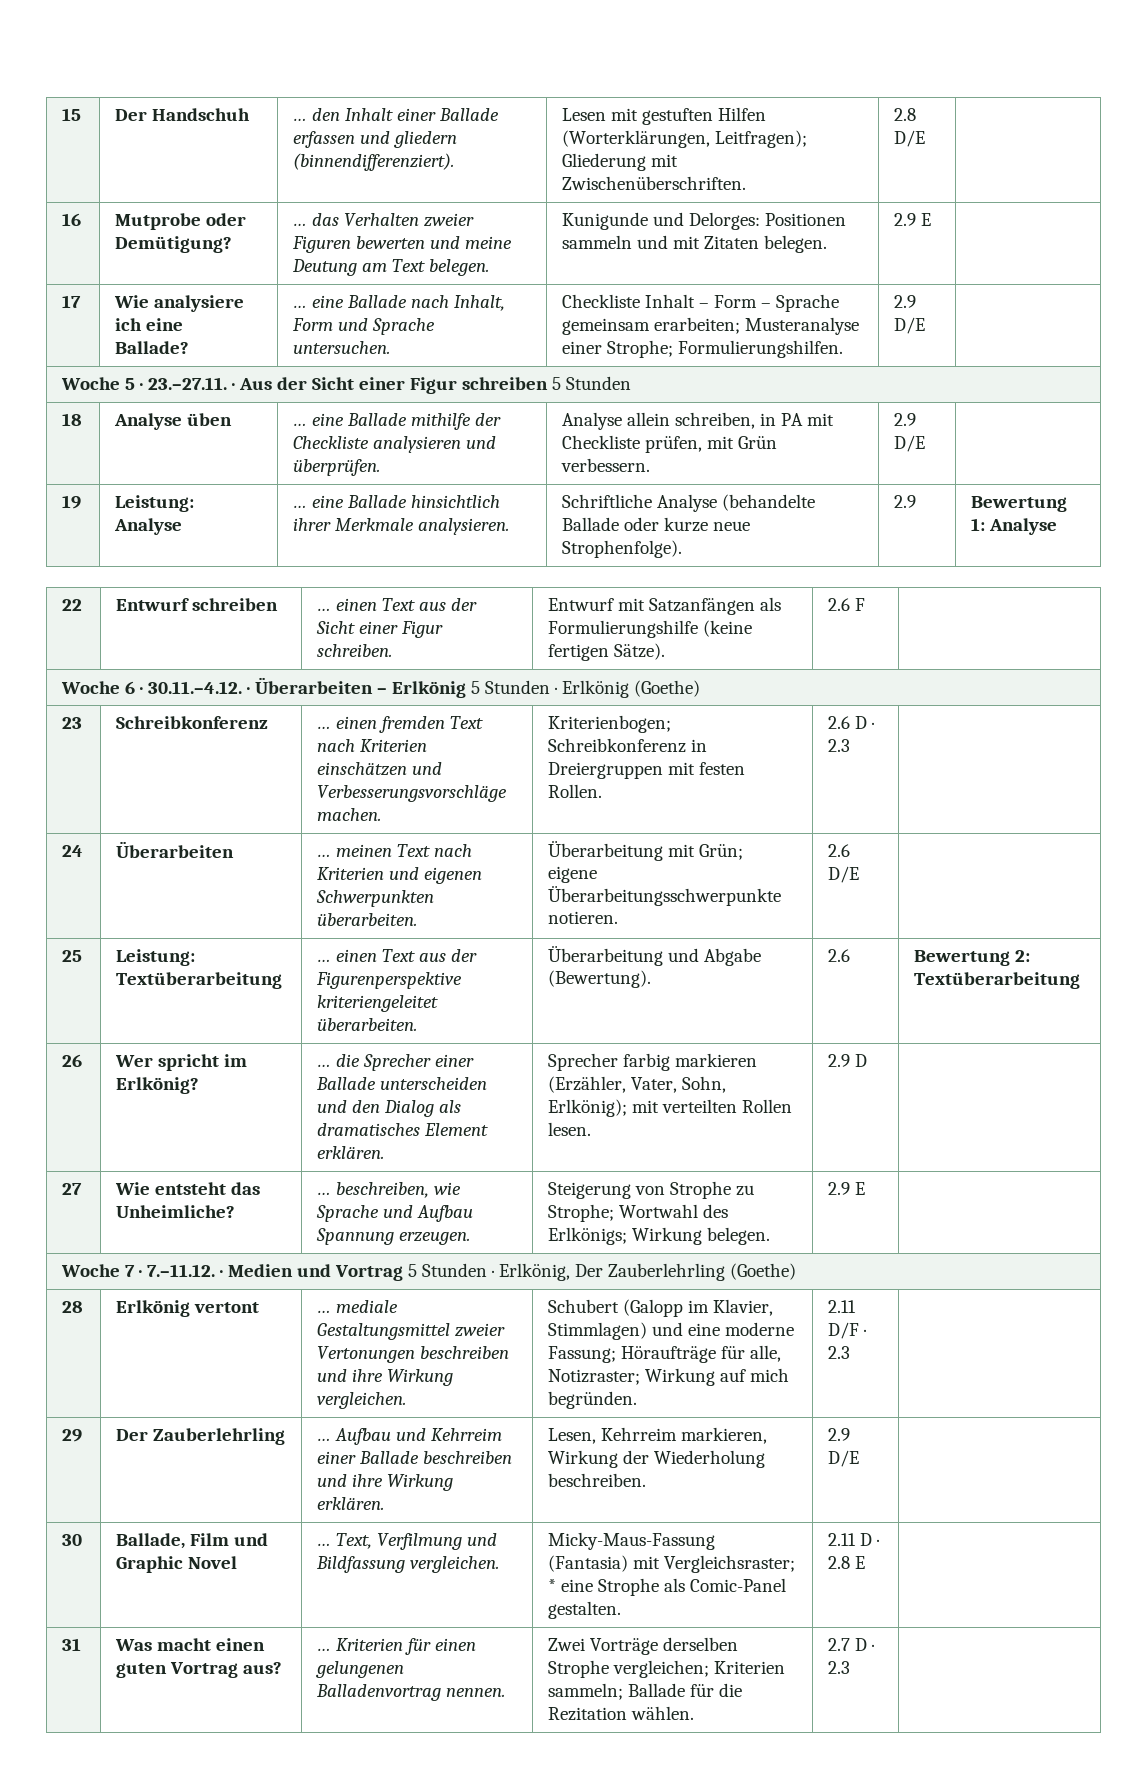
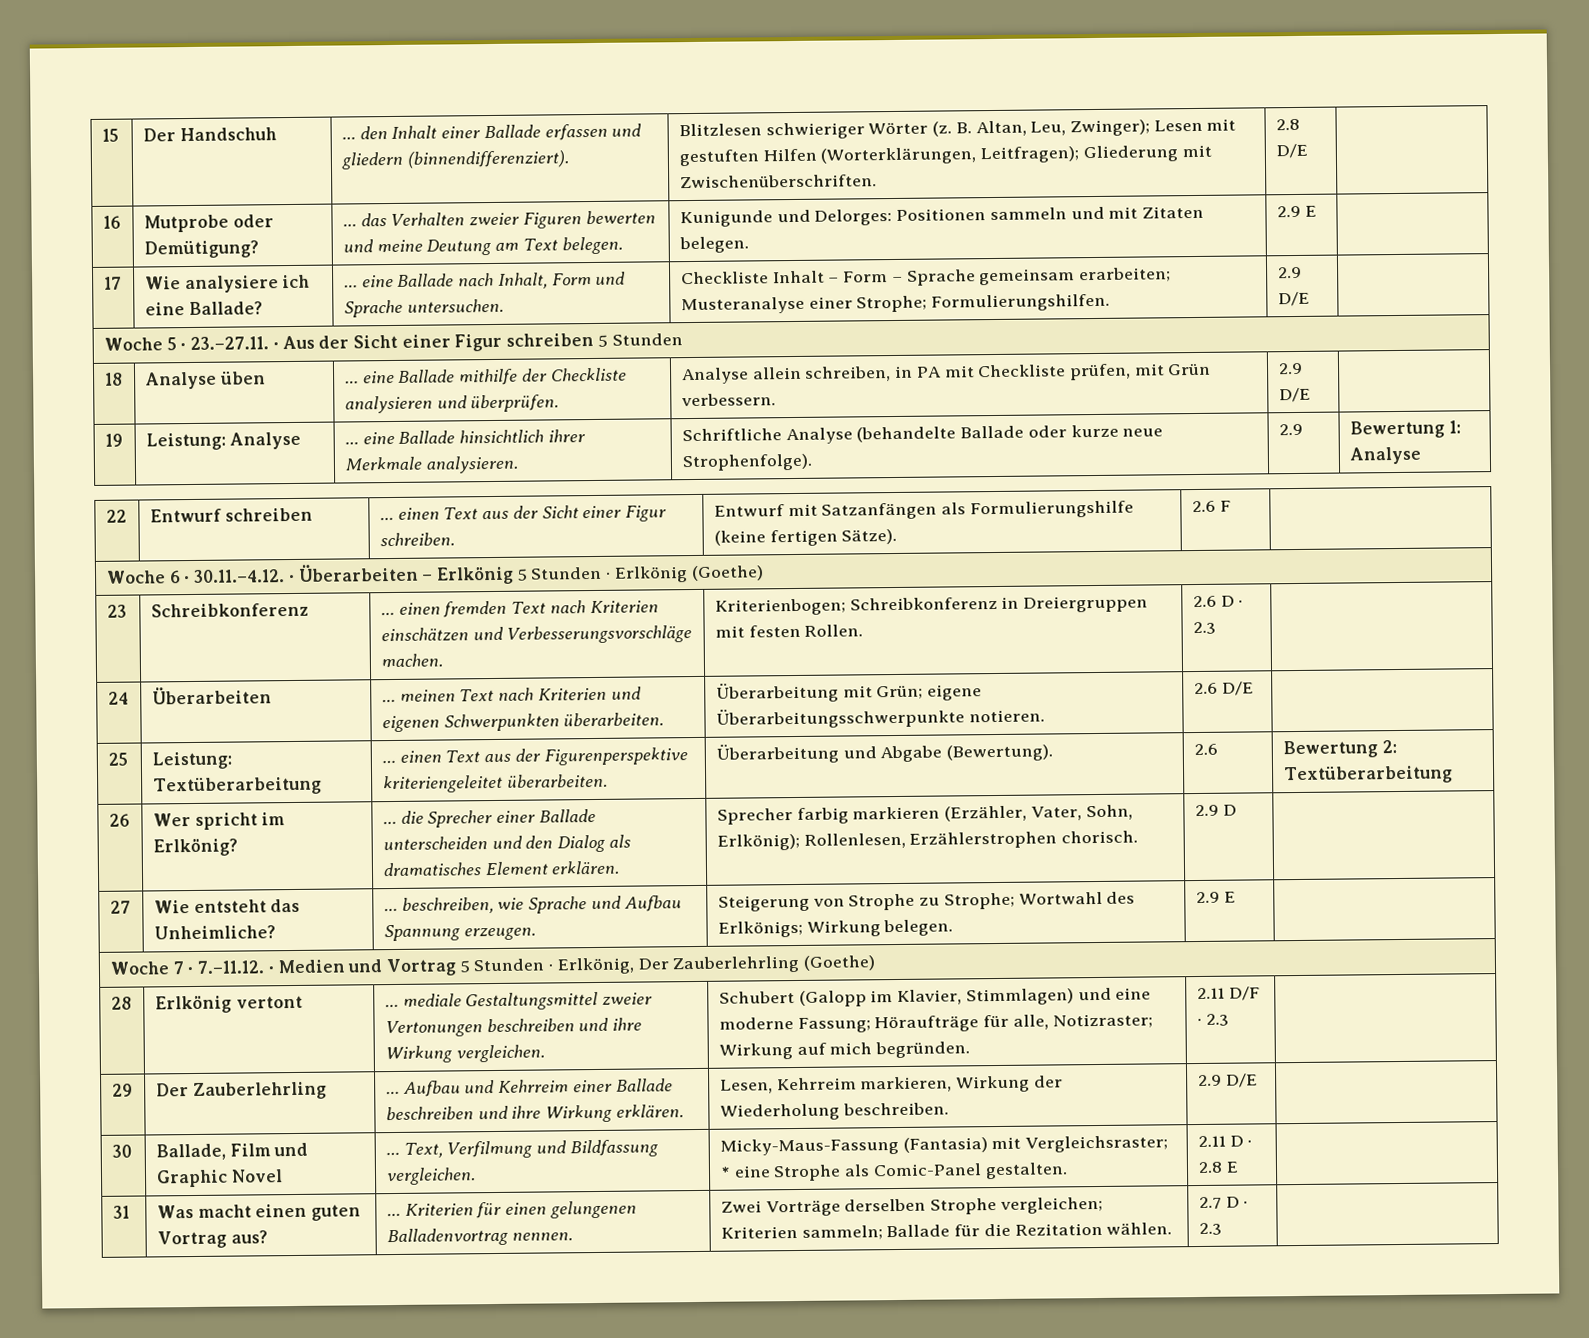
- 15 | Der Handschuh | … den Inhalt einer Ballade erfassen und gliedern (binnendifferenziert). | Lesen mit gestuften Hilfen (Worterklärungen, Leitfragen); Gliederung mit Zwischenüberschriften. | 2.8 D/E |
+ 15 | Der Handschuh | … den Inhalt einer Ballade erfassen und gliedern (binnendifferenziert). | Blitzlesen schwieriger Wörter (z. B. Altan, Leu, Zwinger); Lesen mit gestuften Hilfen (Worterklärungen, Leitfragen); Gliederung mit Zwischenüberschriften. | 2.8 D/E |
- 26 | Wer spricht im Erlkönig? | … die Sprecher einer Ballade unterscheiden und den Dialog als dramatisches Element erklären. | Sprecher farbig markieren (Erzähler, Vater, Sohn, Erlkönig); mit verteilten Rollen lesen. | 2.9 D |
+ 26 | Wer spricht im Erlkönig? | … die Sprecher einer Ballade unterscheiden und den Dialog als dramatisches Element erklären. | Sprecher farbig markieren (Erzähler, Vater, Sohn, Erlkönig); Rollenlesen, Erzählerstrophen chorisch. | 2.9 D |

